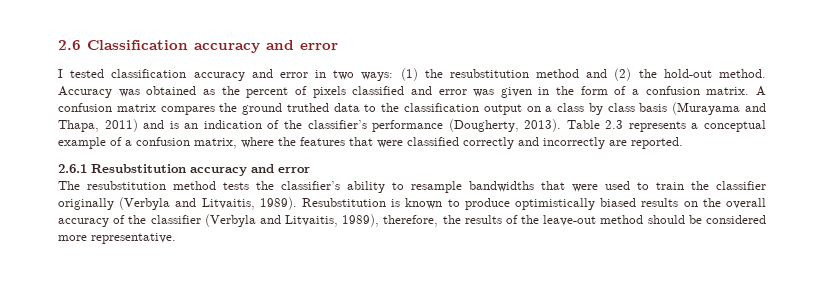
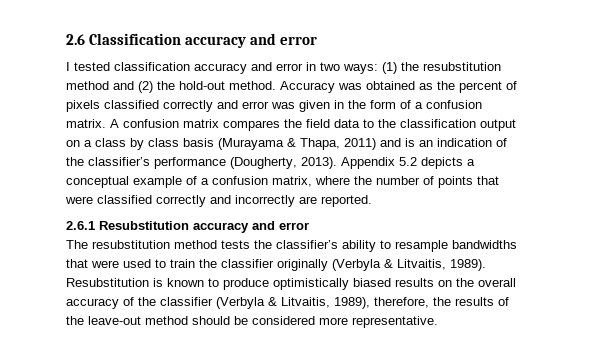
- Accuracy was obtained as the percent of pixels classified and error was given in the form of a confusion matrix.
+ Accuracy was obtained as the percent of pixels classified correctly and error was given in the form of a confusion matrix.
- A confusion matrix compares the ground truthed data to the classification output on a class by class basis (Murayama and Thapa, 2011) and is an indication of the classifier’s performance (Dougherty, 2013).
+ A confusion matrix compares the field data to the classification output on a class by class basis (Murayama & Thapa, 2011) and is an indication of the classifier’s performance (Dougherty, 2013).
- Table 2.3 represents a conceptual example of a confusion matrix, where the features that were classified correctly and incorrectly are reported.
+ Appendix 5.2 depicts a conceptual example of a confusion matrix, where the number of points that were classified correctly and incorrectly are reported.
- The resubstitution method tests the classifier’s ability to resample bandwidths that were used to train the classifier originally (Verbyla and Litvaitis, 1989).
+ The resubstitution method tests the classifier’s ability to resample bandwidths that were used to train the classifier originally (Verbyla & Litvaitis, 1989).
- Resubstitution is known to produce optimistically biased results on the overall accuracy of the classifier (Verbyla and Litvaitis, 1989), therefore, the results of the leave-out method should be considered more representative.
+ Resubstitution is known to produce optimistically biased results on the overall accuracy of the classifier (Verbyla & Litvaitis, 1989), therefore, the results of the leave-out method should be considered more representative.

